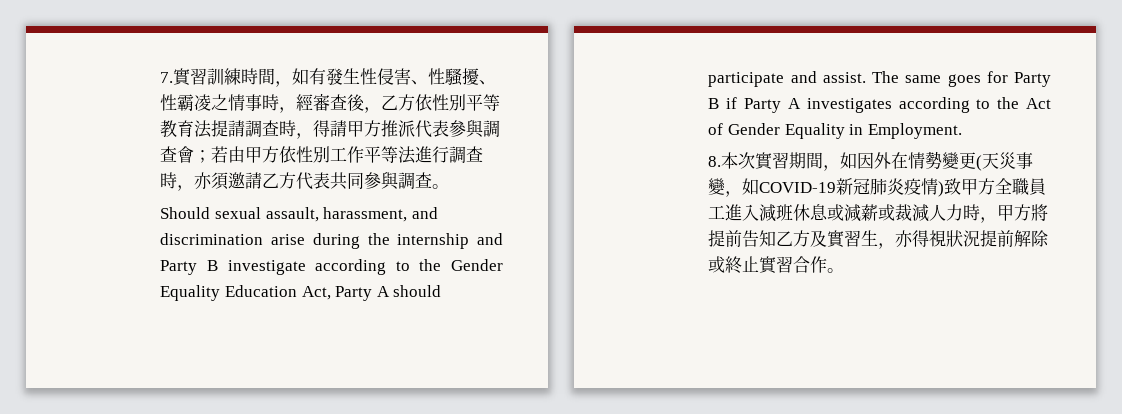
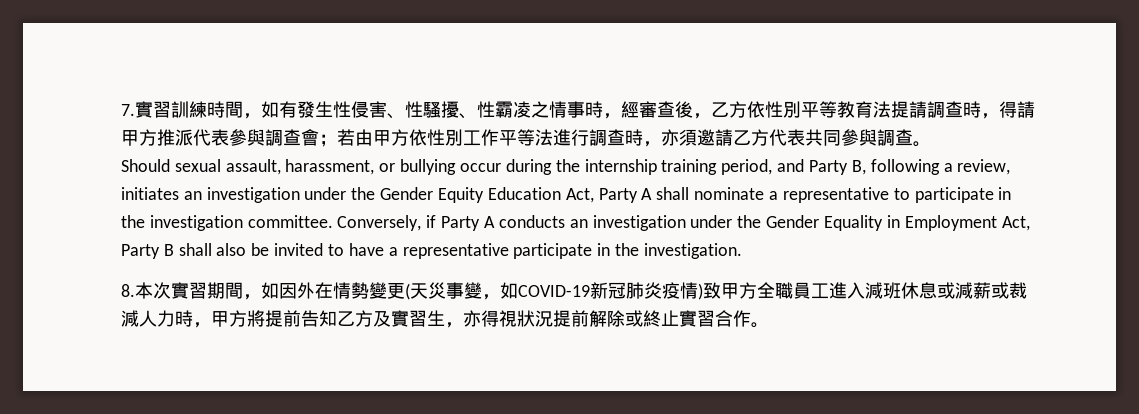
- Should sexual assault, harassment, and discrimination arise during the internship and Party B investigate according to the Gender Equality Education Act, Party A should participate and assist. The same goes for Party B if Party A investigates according to the Act of Gender Equality in Employment.
+ Should sexual assault, harassment, or bullying occur during the internship training period, and Party B, following a review, initiates an investigation under the Gender Equity Education Act, Party A shall nominate a representative to participate in the investigation committee. Conversely, if Party A conducts an investigation under the Gender Equality in Employment Act, Party B shall also be invited to have a representative participate in the investigation.

